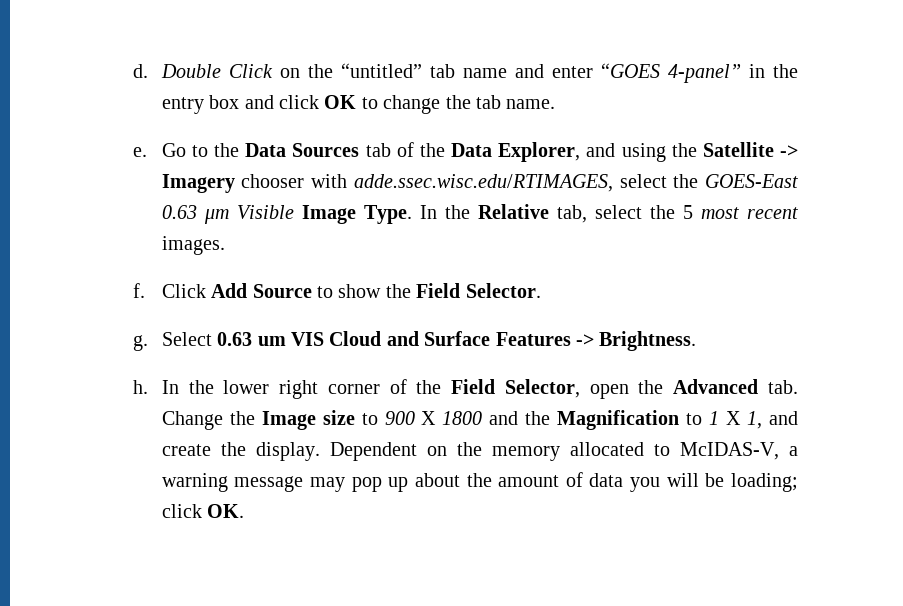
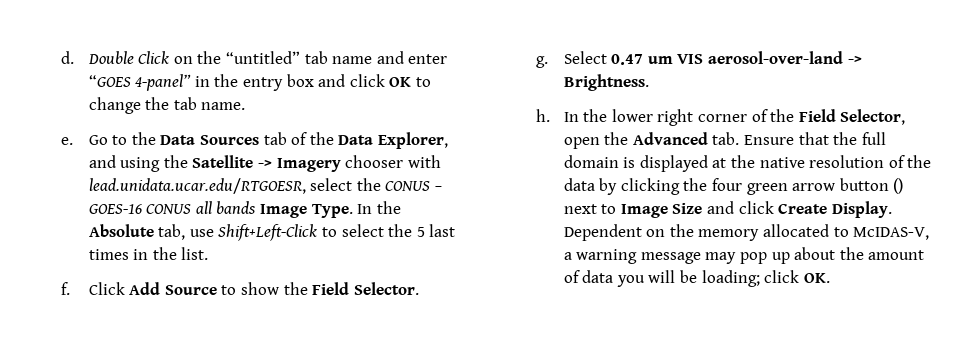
- Go to the Data Sources tab of the Data Explorer, and using the Satellite -> Imagery chooser with adde.ssec.wisc.edu/RTIMAGES, select the GOES-East 0.63 μm Visible Image Type. In the Relative tab, select the 5 most recent images.
+ Go to the Data Sources tab of the Data Explorer, and using the Satellite -> Imagery chooser with lead.unidata.ucar.edu/RTGOESR, select the CONUS – GOES-16 CONUS all bands Image Type. In the Absolute tab, use Shift+Left-Click to select the 5 last times in the list.
- Select 0.63 um VIS Cloud and Surface Features -> Brightness.
+ Select 0.47 um VIS aerosol-over-land -> Brightness.
- In the lower right corner of the Field Selector, open the Advanced tab. Change the Image size to 900 X 1800 and the Magnification to 1 X 1, and create the display.
+ In the lower right corner of the Field Selector, open the Advanced tab. Ensure that the full domain is displayed at the native resolution of the data by clicking the four green arrow button () next to Image Size and click Create Display.

